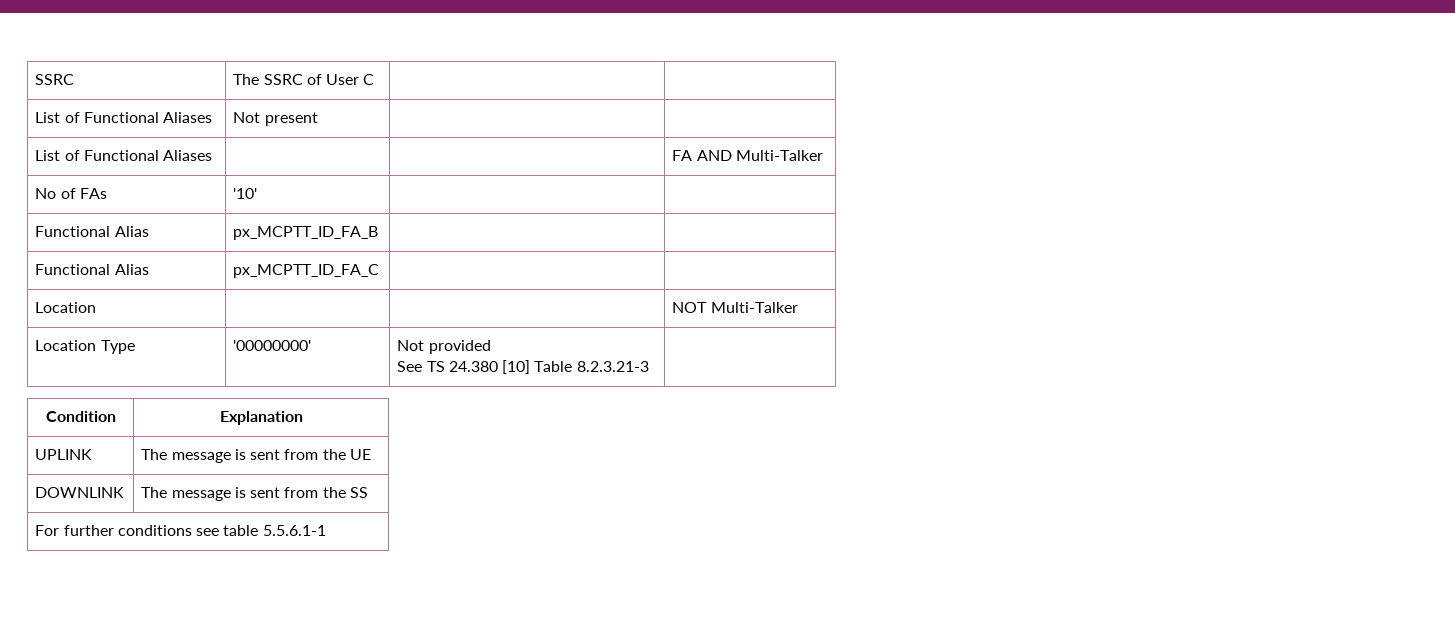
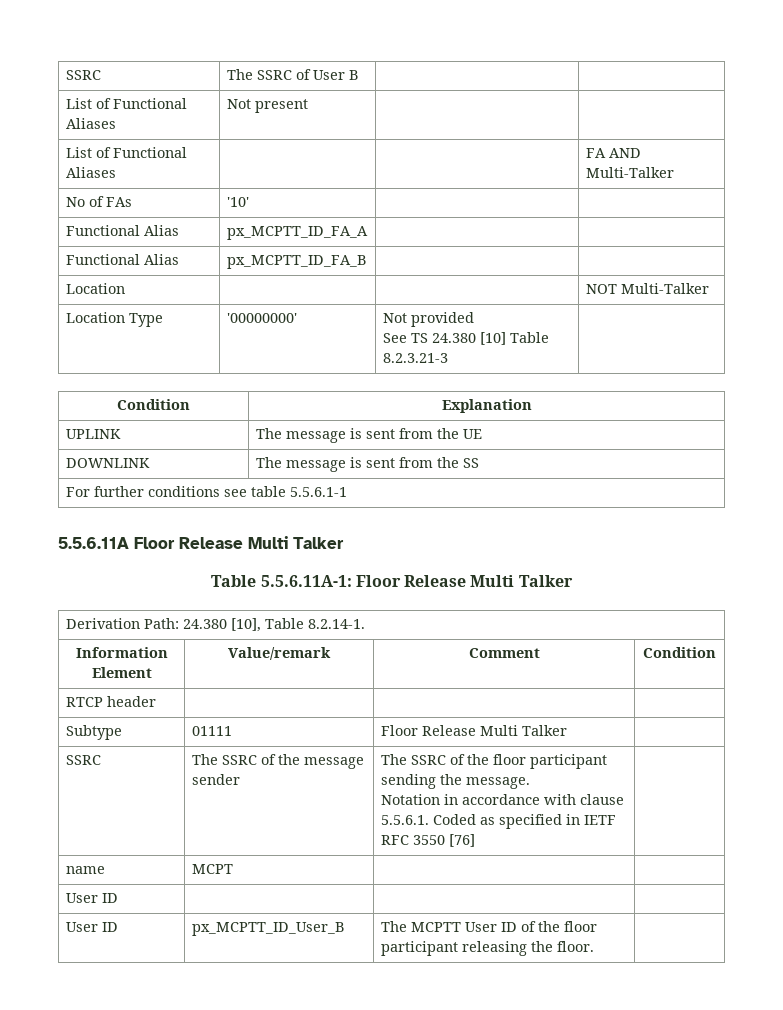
- SSRC | The SSRC of User C | |
+ SSRC | The SSRC of User B | |
+ Functional Alias | px_MCPTT_ID_FA_A | |
  Functional Alias | px_MCPTT_ID_FA_B | |
- Functional Alias | px_MCPTT_ID_FA_C | |
+ 5.5.6.11A Floor Release Multi Talker
+ Table 5.5.6.11A-1: Floor Release Multi Talker
+ Derivation Path: 24.380 [10], Table 8.2.14-1.
+ Information Element | Value/remark | Comment | Condition
+ RTCP header | | |
+ Subtype | 01111 | Floor Release Multi Talker |
+ SSRC | The SSRC of the message sender | The SSRC of the floor participant sending the message.
+ Notation in accordance with clause 5.5.6.1. Coded as specified in IETF RFC 3550 [76] |
+ name | MCPT | |
+ User ID | | |
+ User ID | px_MCPTT_ID_User_B | The MCPTT User ID of the floor participant releasing the floor. |

